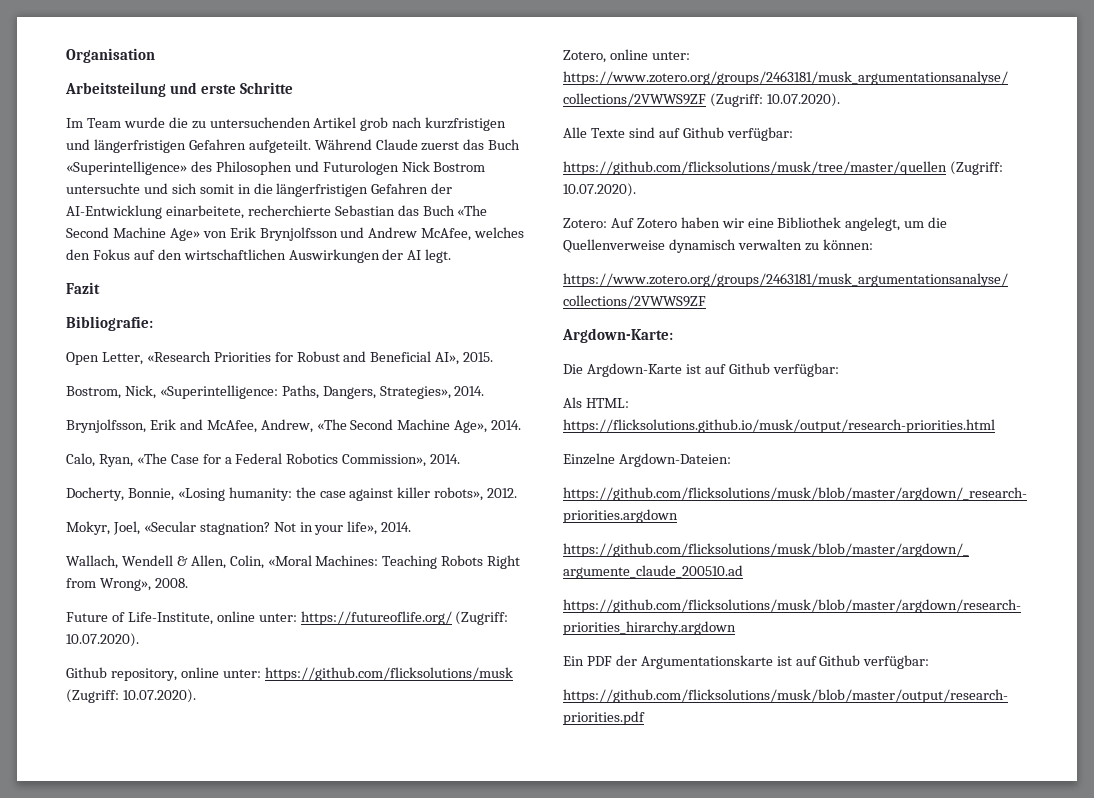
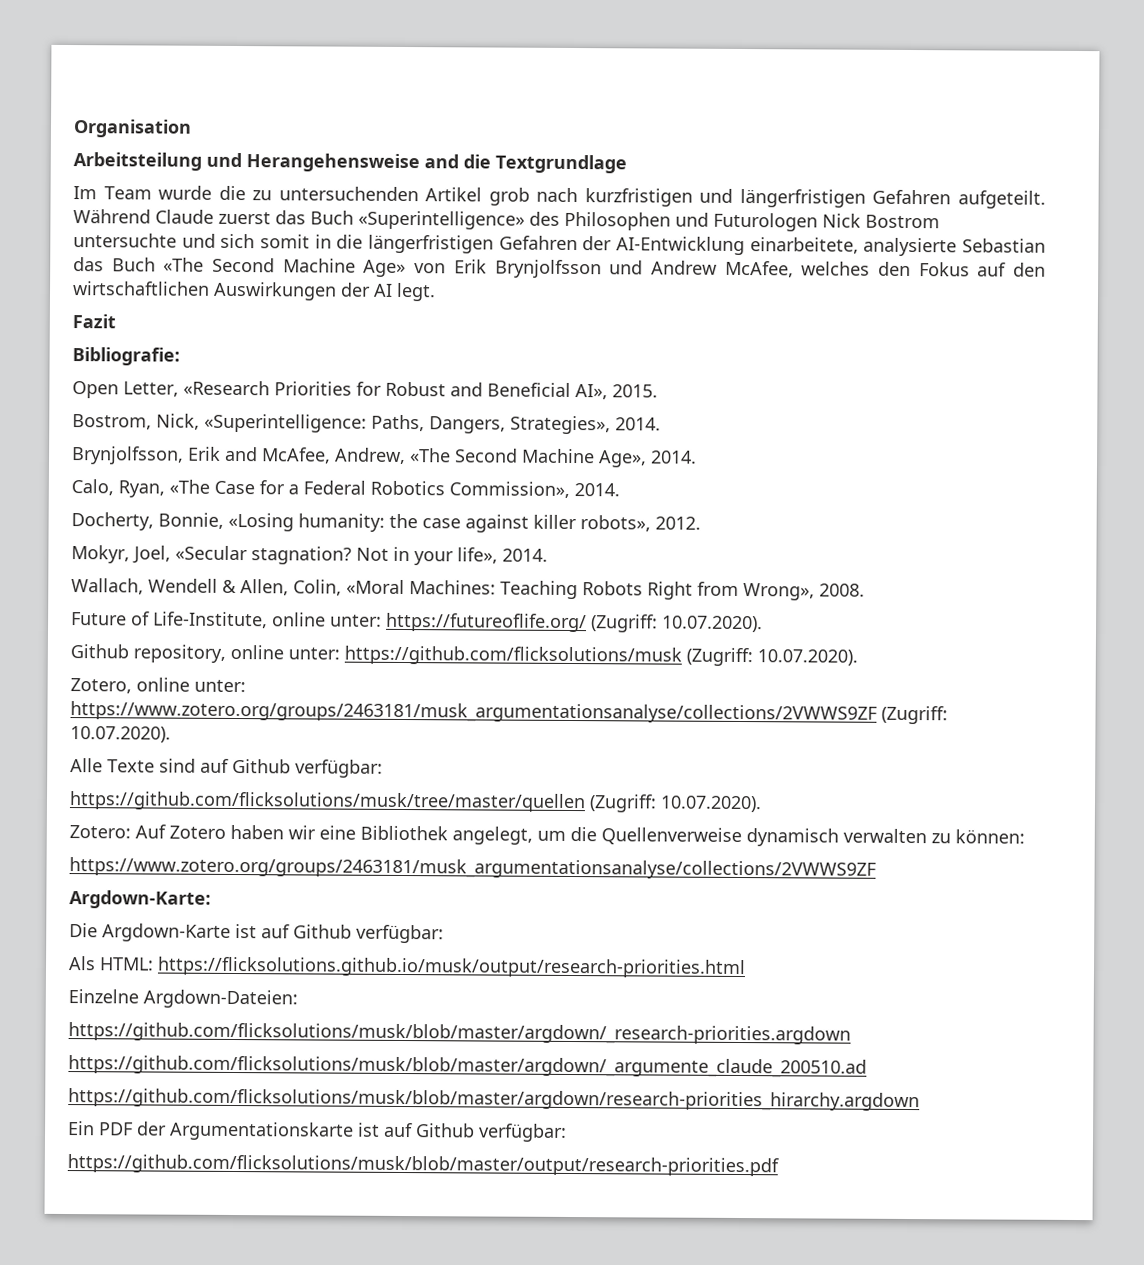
- Arbeitsteilung und erste Schritte
+ Arbeitsteilung und Herangehensweise and die Textgrundlage
- Während Claude zuerst das Buch «Superintelligence» des Philosophen und Futurologen Nick Bostrom untersuchte und sich somit in die längerfristigen Gefahren der AI-Entwicklung einarbeitete, recherchierte Sebastian das Buch «The Second Machine Age» von Erik Brynjolfsson und Andrew McAfee, welches den Fokus auf den wirtschaftlichen Auswirkungen der AI legt.
+ Während Claude zuerst das Buch «Superintelligence» des Philosophen und Futurologen Nick Bostrom untersuchte und sich somit in die längerfristigen Gefahren der AI-Entwicklung einarbeitete, analysierte Sebastian das Buch «The Second Machine Age» von Erik Brynjolfsson und Andrew McAfee, welches den Fokus auf den wirtschaftlichen Auswirkungen der AI legt.

